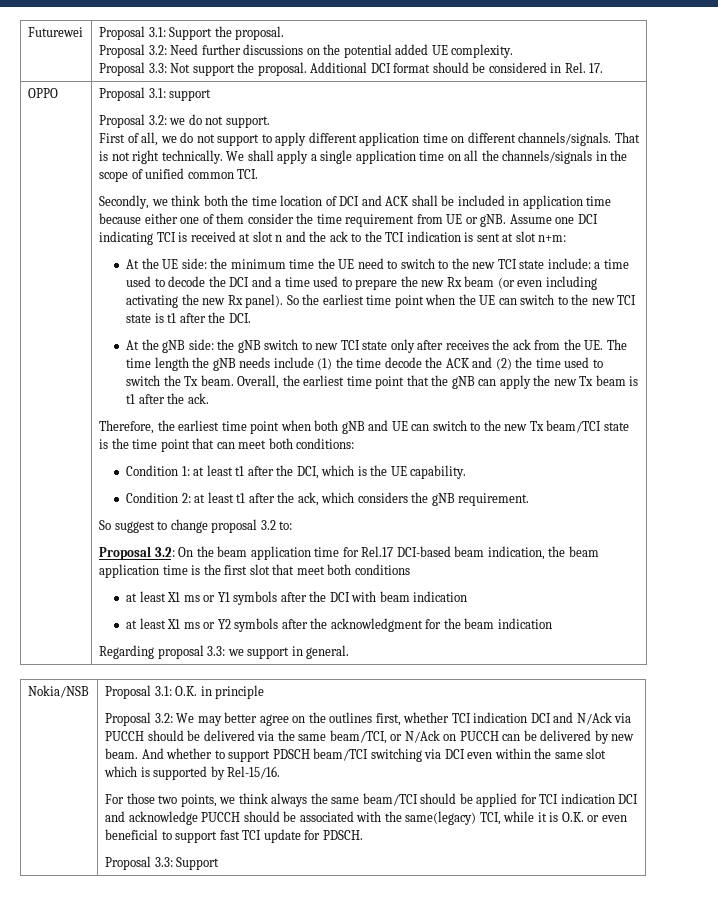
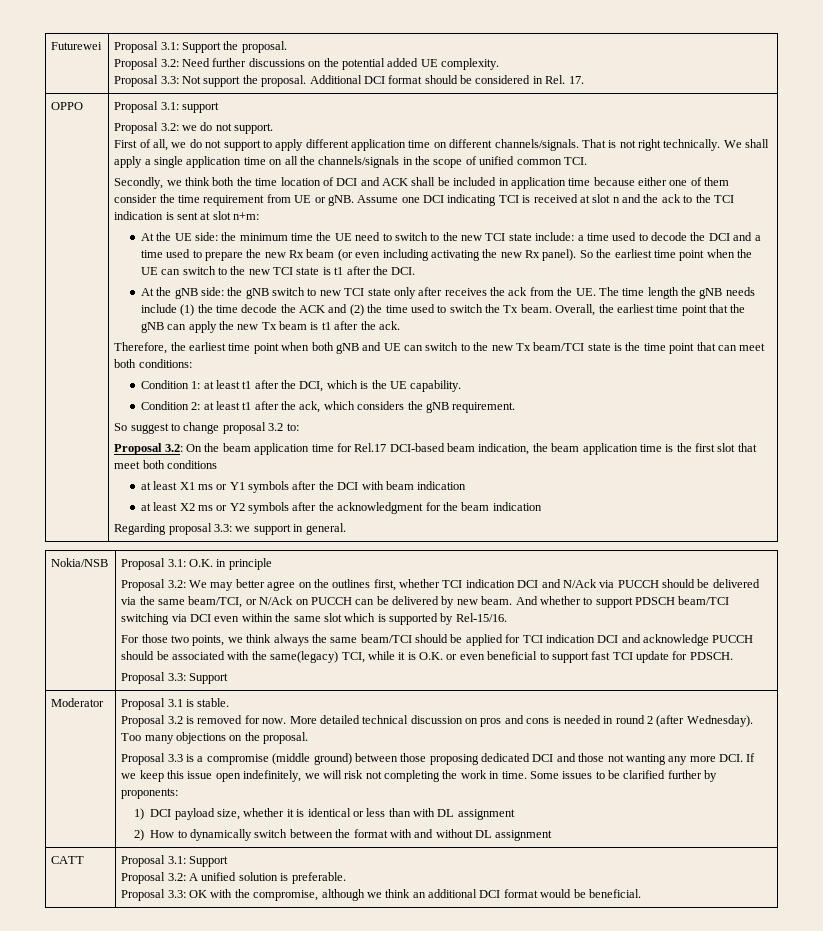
- at least X1 ms or Y2 symbols after the acknowledgment for the beam indication
+ at least X2 ms or Y2 symbols after the acknowledgment for the beam indication
+ Moderator | Proposal 3.1 is stable.
+ Proposal 3.2 is removed for now. More detailed technical discussion on pros and cons is needed in round 2 (after Wednesday). Too many objections on the proposal.
+ Proposal 3.3 is a compromise (middle ground) between those proposing dedicated DCI and those not wanting any more DCI. If we keep this issue open indefinitely, we will risk not completing the work in time. Some issues to be clarified further by proponents:
+ 1) DCI payload size, whether it is identical or less than with DL assignment
+ 2) How to dynamically switch between the format with and without DL assignment
+ CATT | Proposal 3.1: Support
+ Proposal 3.2: A unified solution is preferable.
+ Proposal 3.3: OK with the compromise, although we think an additional DCI format would be beneficial.

